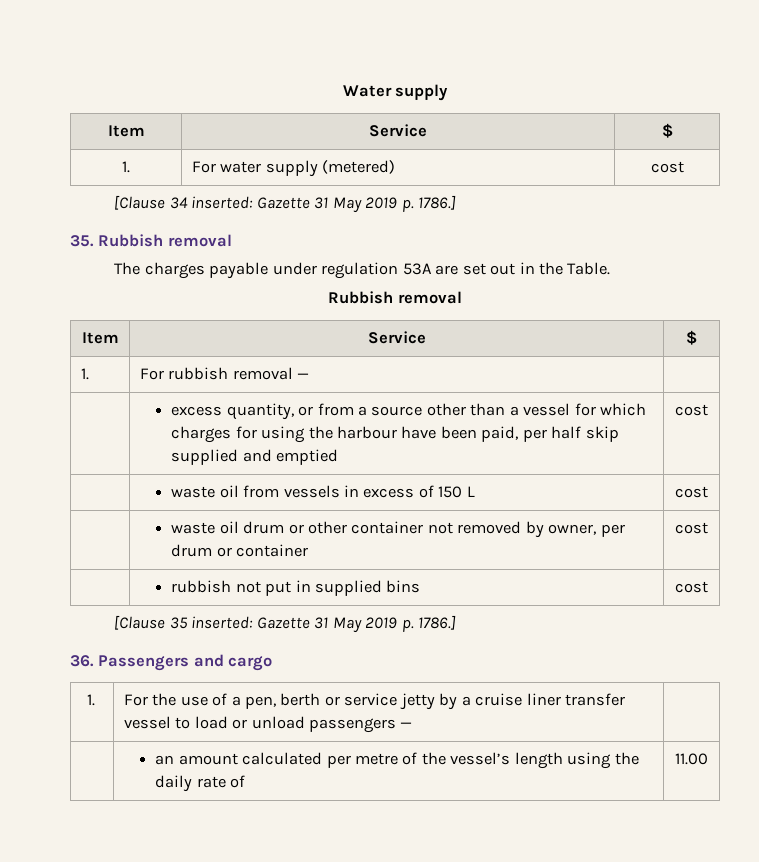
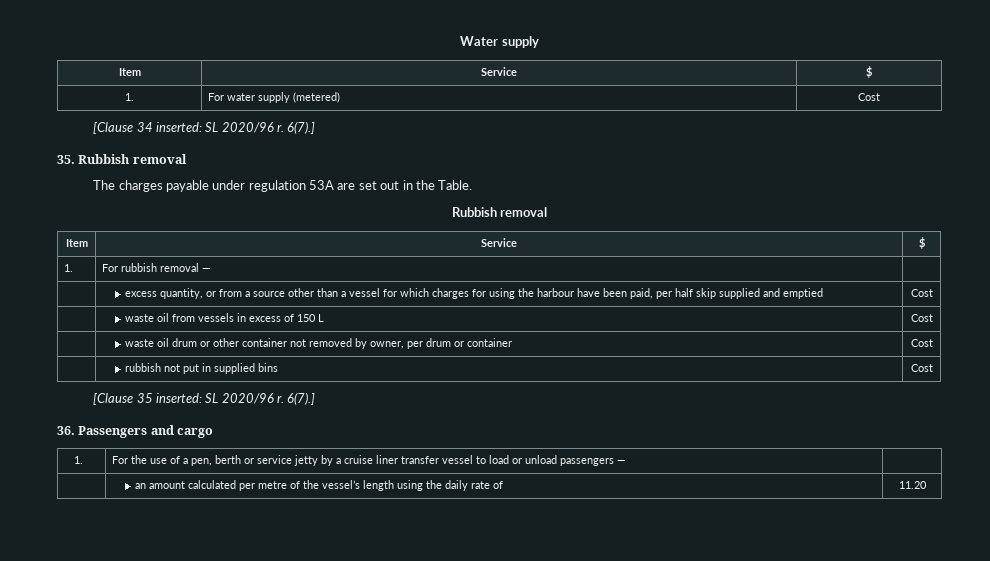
- 1. | For water supply (metered) | cost
+ 1. | For water supply (metered) | Cost
- [Clause 34 inserted: Gazette 31 May 2019 p. 1786.]
+ [Clause 34 inserted: SL 2020/96 r. 6(7).]
- | excess quantity, or from a source other than a vessel for which charges for using the harbour have been paid, per half skip supplied and emptied | cost
+ | excess quantity, or from a source other than a vessel for which charges for using the harbour have been paid, per half skip supplied and emptied | Cost
- | waste oil from vessels in excess of 150 L | cost
+ | waste oil from vessels in excess of 150 L | Cost
- | waste oil drum or other container not removed by owner, per drum or container | cost
+ | waste oil drum or other container not removed by owner, per drum or container | Cost
- | rubbish not put in supplied bins | cost
+ | rubbish not put in supplied bins | Cost
- [Clause 35 inserted: Gazette 31 May 2019 p. 1786.]
+ [Clause 35 inserted: SL 2020/96 r. 6(7).]
- | an amount calculated per metre of the vessel’s length using the daily rate of | 11.00
+ | an amount calculated per metre of the vessel’s length using the daily rate of | 11.20

